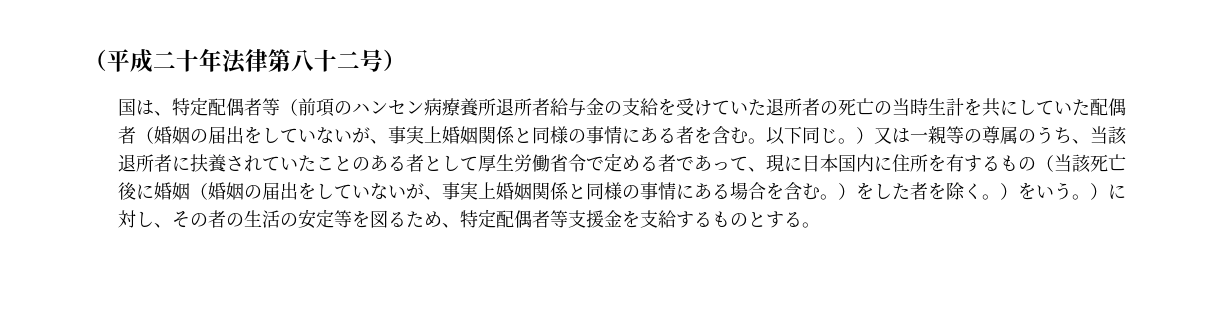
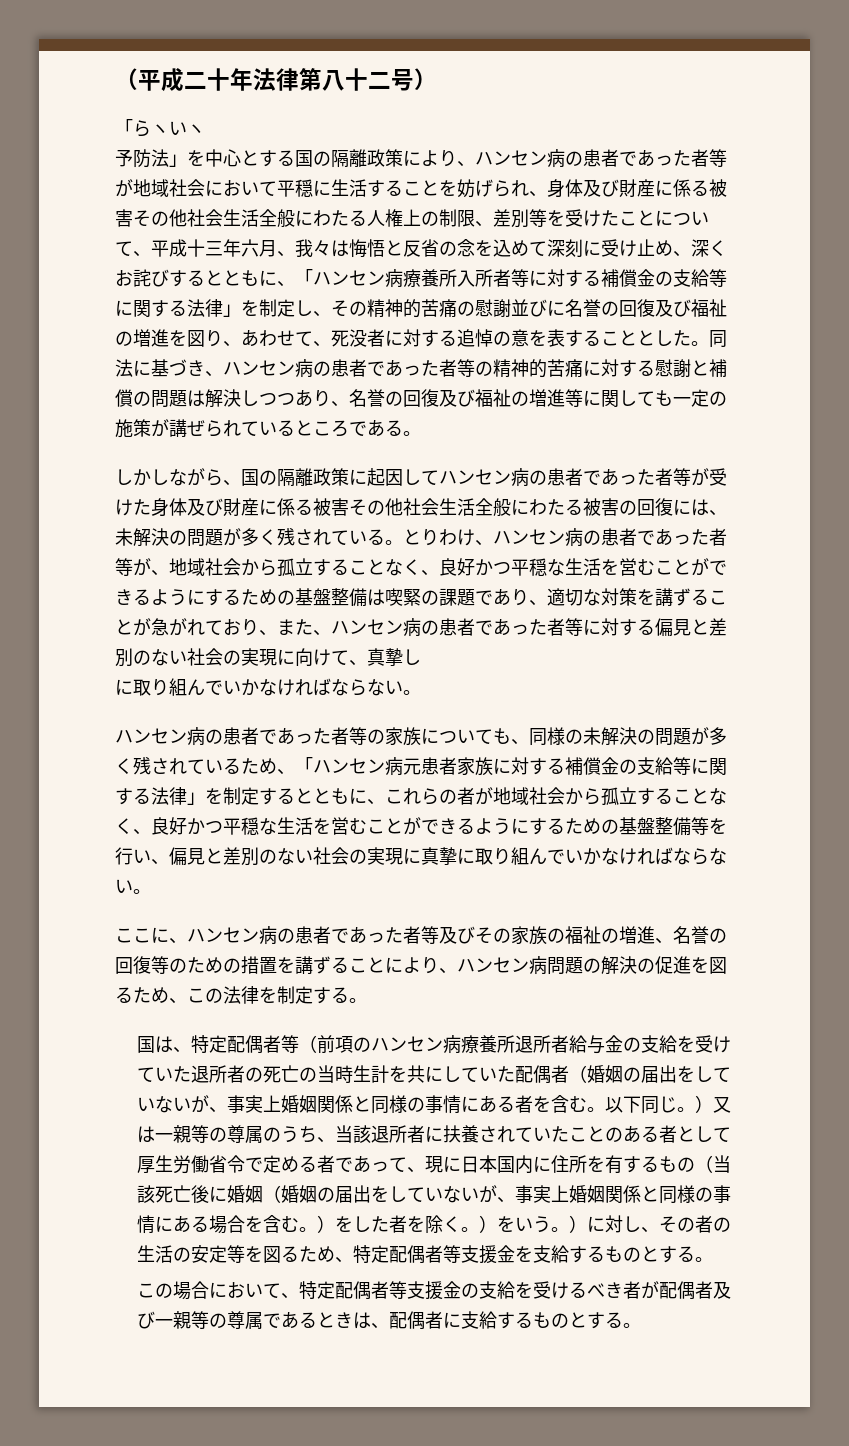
+ 「らヽいヽ
+ 予防法」を中心とする国の隔離政策により、ハンセン病の患者であった者等が地域社会において平穏に生活することを妨げられ、身体及び財産に係る被害その他社会生活全般にわたる人権上の制限、差別等を受けたことについて、平成十三年六月、我々は悔悟と反省の念を込めて深刻に受け止め、深くお詫びするとともに、「ハンセン病療養所入所者等に対する補償金の支給等に関する法律」を制定し、その精神的苦痛の慰謝並びに名誉の回復及び福祉の増進を図り、あわせて、死没者に対する追悼の意を表することとした。同法に基づき、ハンセン病の患者であった者等の精神的苦痛に対する慰謝と補償の問題は解決しつつあり、名誉の回復及び福祉の増進等に関しても一定の施策が講ぜられているところである。
+ しかしながら、国の隔離政策に起因してハンセン病の患者であった者等が受けた身体及び財産に係る被害その他社会生活全般にわたる被害の回復には、未解決の問題が多く残されている。とりわけ、ハンセン病の患者であった者等が、地域社会から孤立することなく、良好かつ平穏な生活を営むことができるようにするための基盤整備は喫緊の課題であり、適切な対策を講ずることが急がれており、また、ハンセン病の患者であった者等に対する偏見と差別のない社会の実現に向けて、真摯し
+ に取り組んでいかなければならない。
+ ハンセン病の患者であった者等の家族についても、同様の未解決の問題が多く残されているため、「ハンセン病元患者家族に対する補償金の支給等に関する法律」を制定するとともに、これらの者が地域社会から孤立することなく、良好かつ平穏な生活を営むことができるようにするための基盤整備等を行い、偏見と差別のない社会の実現に真摯に取り組んでいかなければならない。
+ ここに、ハンセン病の患者であった者等及びその家族の福祉の増進、名誉の回復等のための措置を講ずることにより、ハンセン病問題の解決の促進を図るため、この法律を制定する。
+ この場合において、特定配偶者等支援金の支給を受けるべき者が配偶者及び一親等の尊属であるときは、配偶者に支給するものとする。

